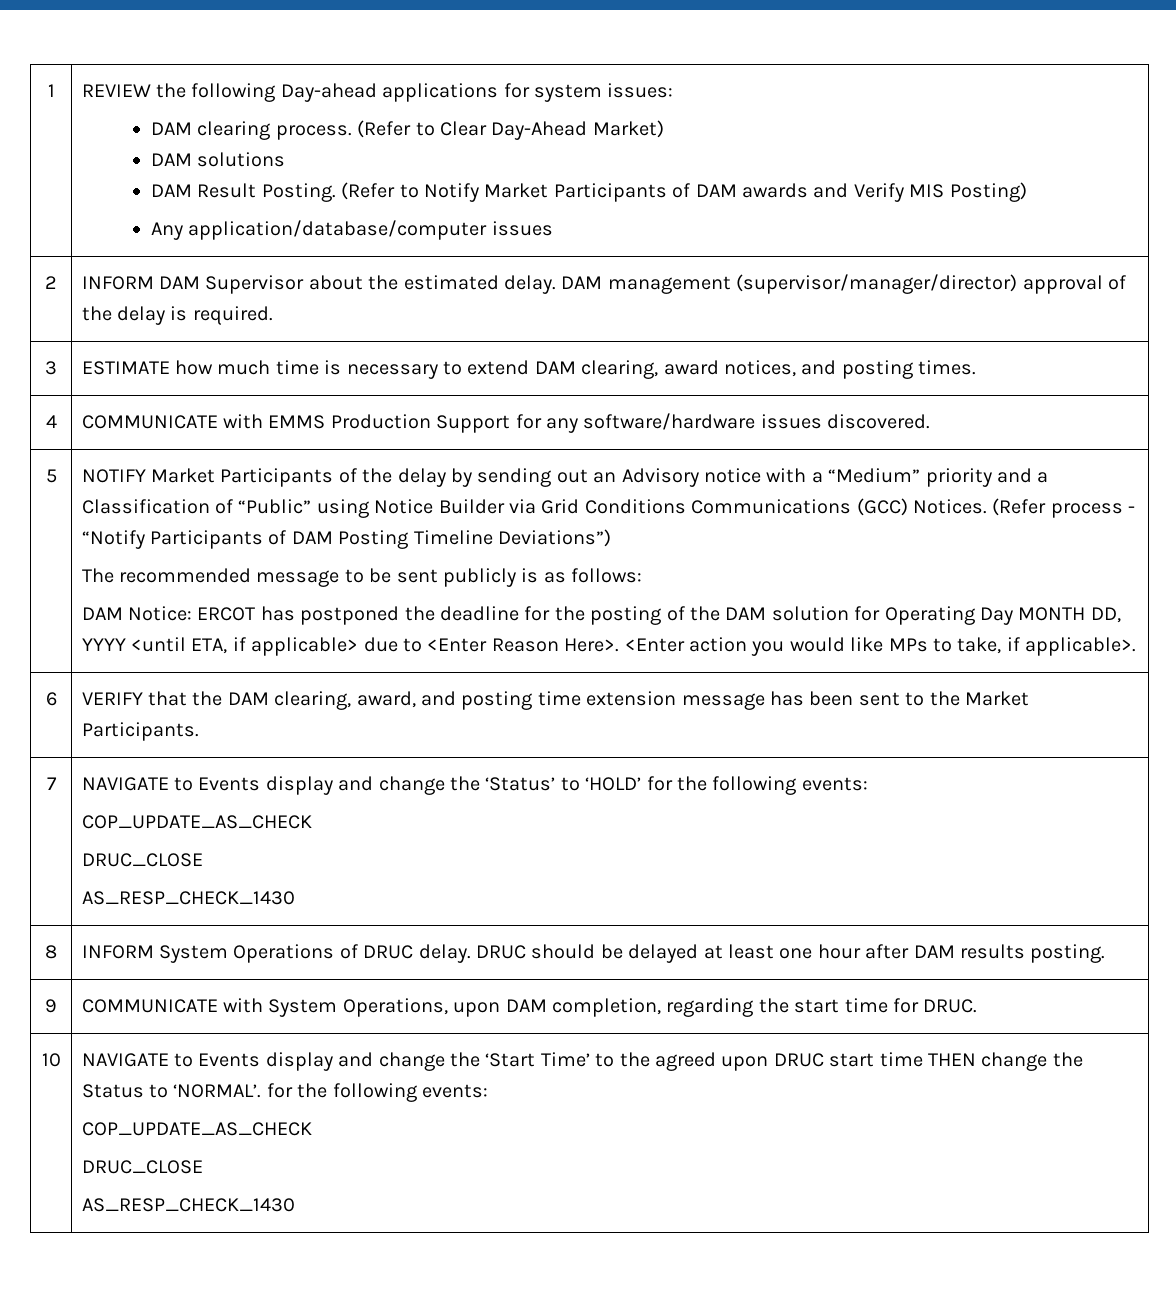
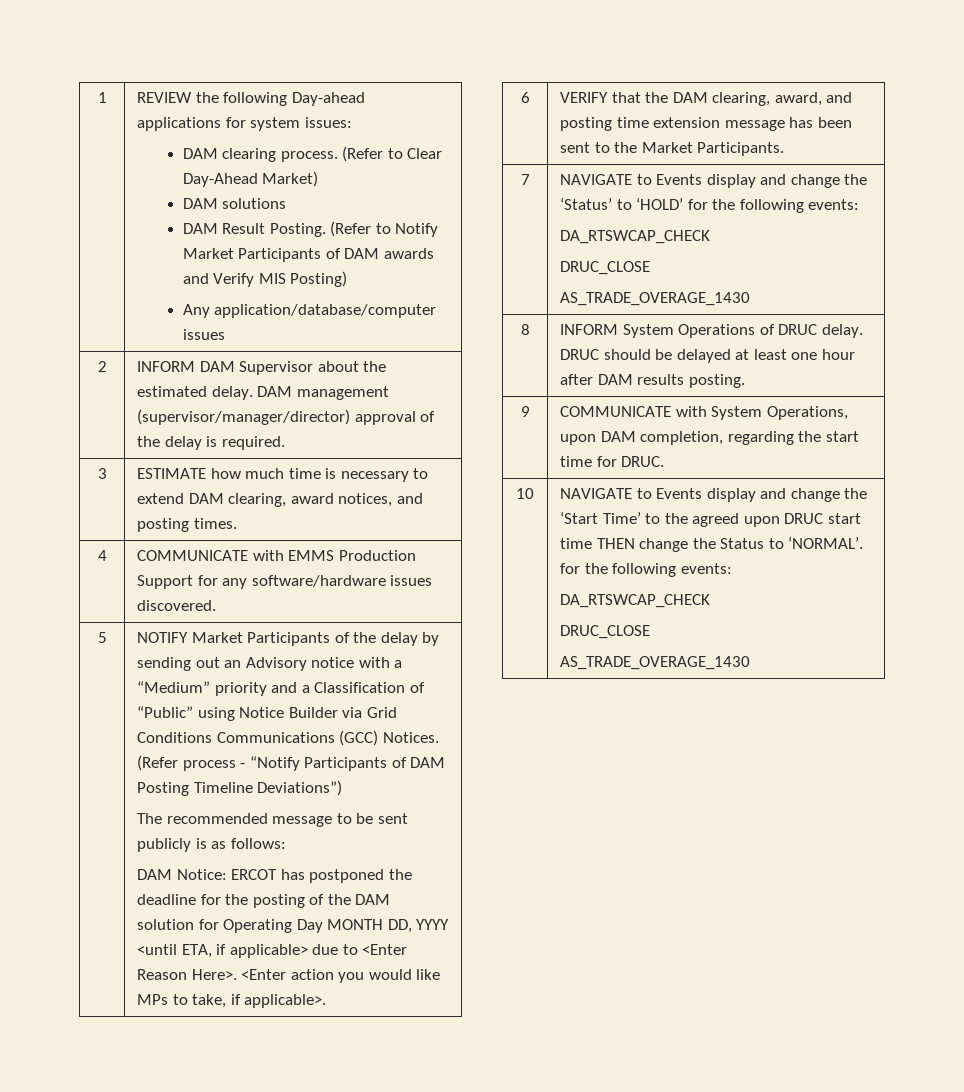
  7 | NAVIGATE to Events display and change the ‘Status’ to ‘HOLD’ for the following events:
- COP_UPDATE_AS_CHECK
+ DA_RTSWCAP_CHECK
  DRUC_CLOSE
- AS_RESP_CHECK_1430
+ AS_TRADE_OVERAGE_1430
  10 | NAVIGATE to Events display and change the ‘Start Time’ to the agreed upon DRUC start time THEN change the Status to ‘NORMAL’. for the following events:
- COP_UPDATE_AS_CHECK
+ DA_RTSWCAP_CHECK
  DRUC_CLOSE
- AS_RESP_CHECK_1430
+ AS_TRADE_OVERAGE_1430

